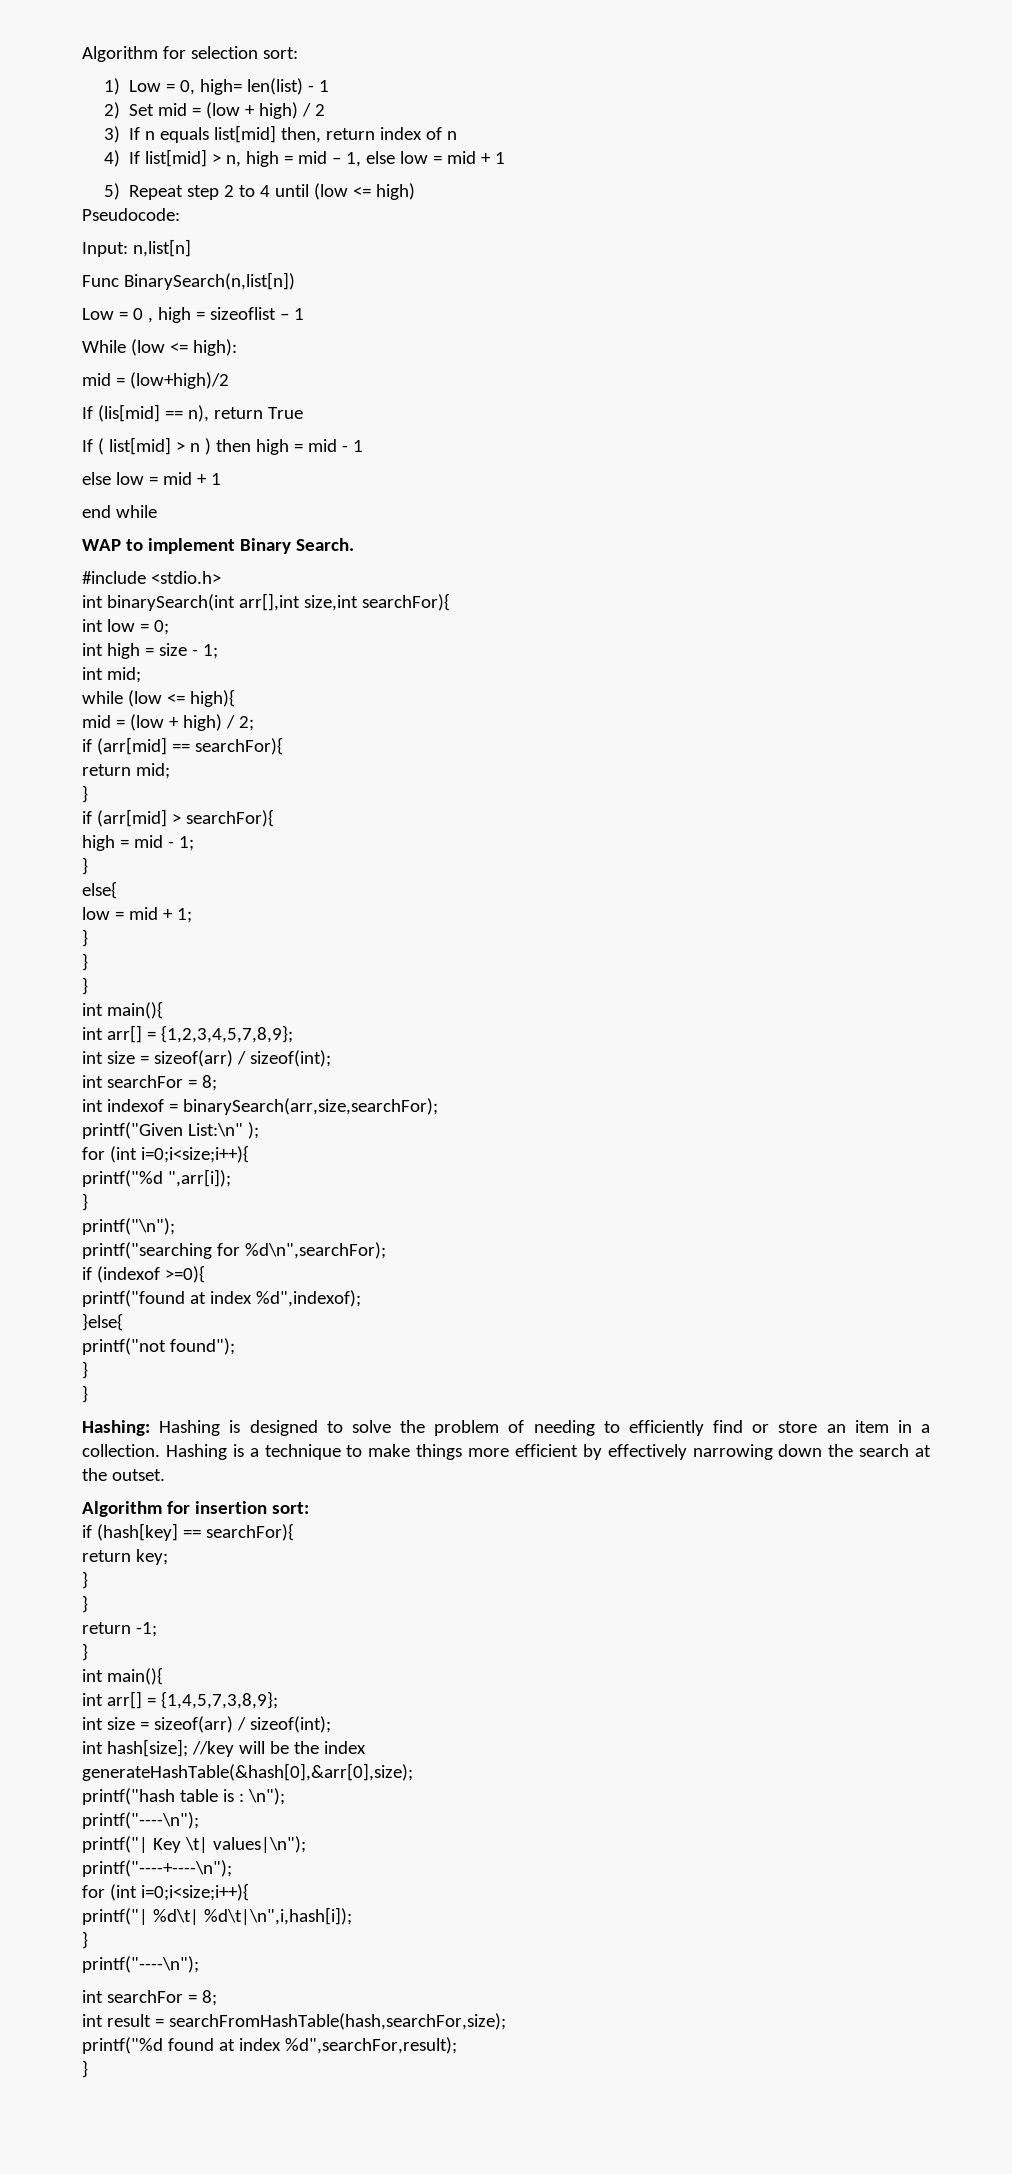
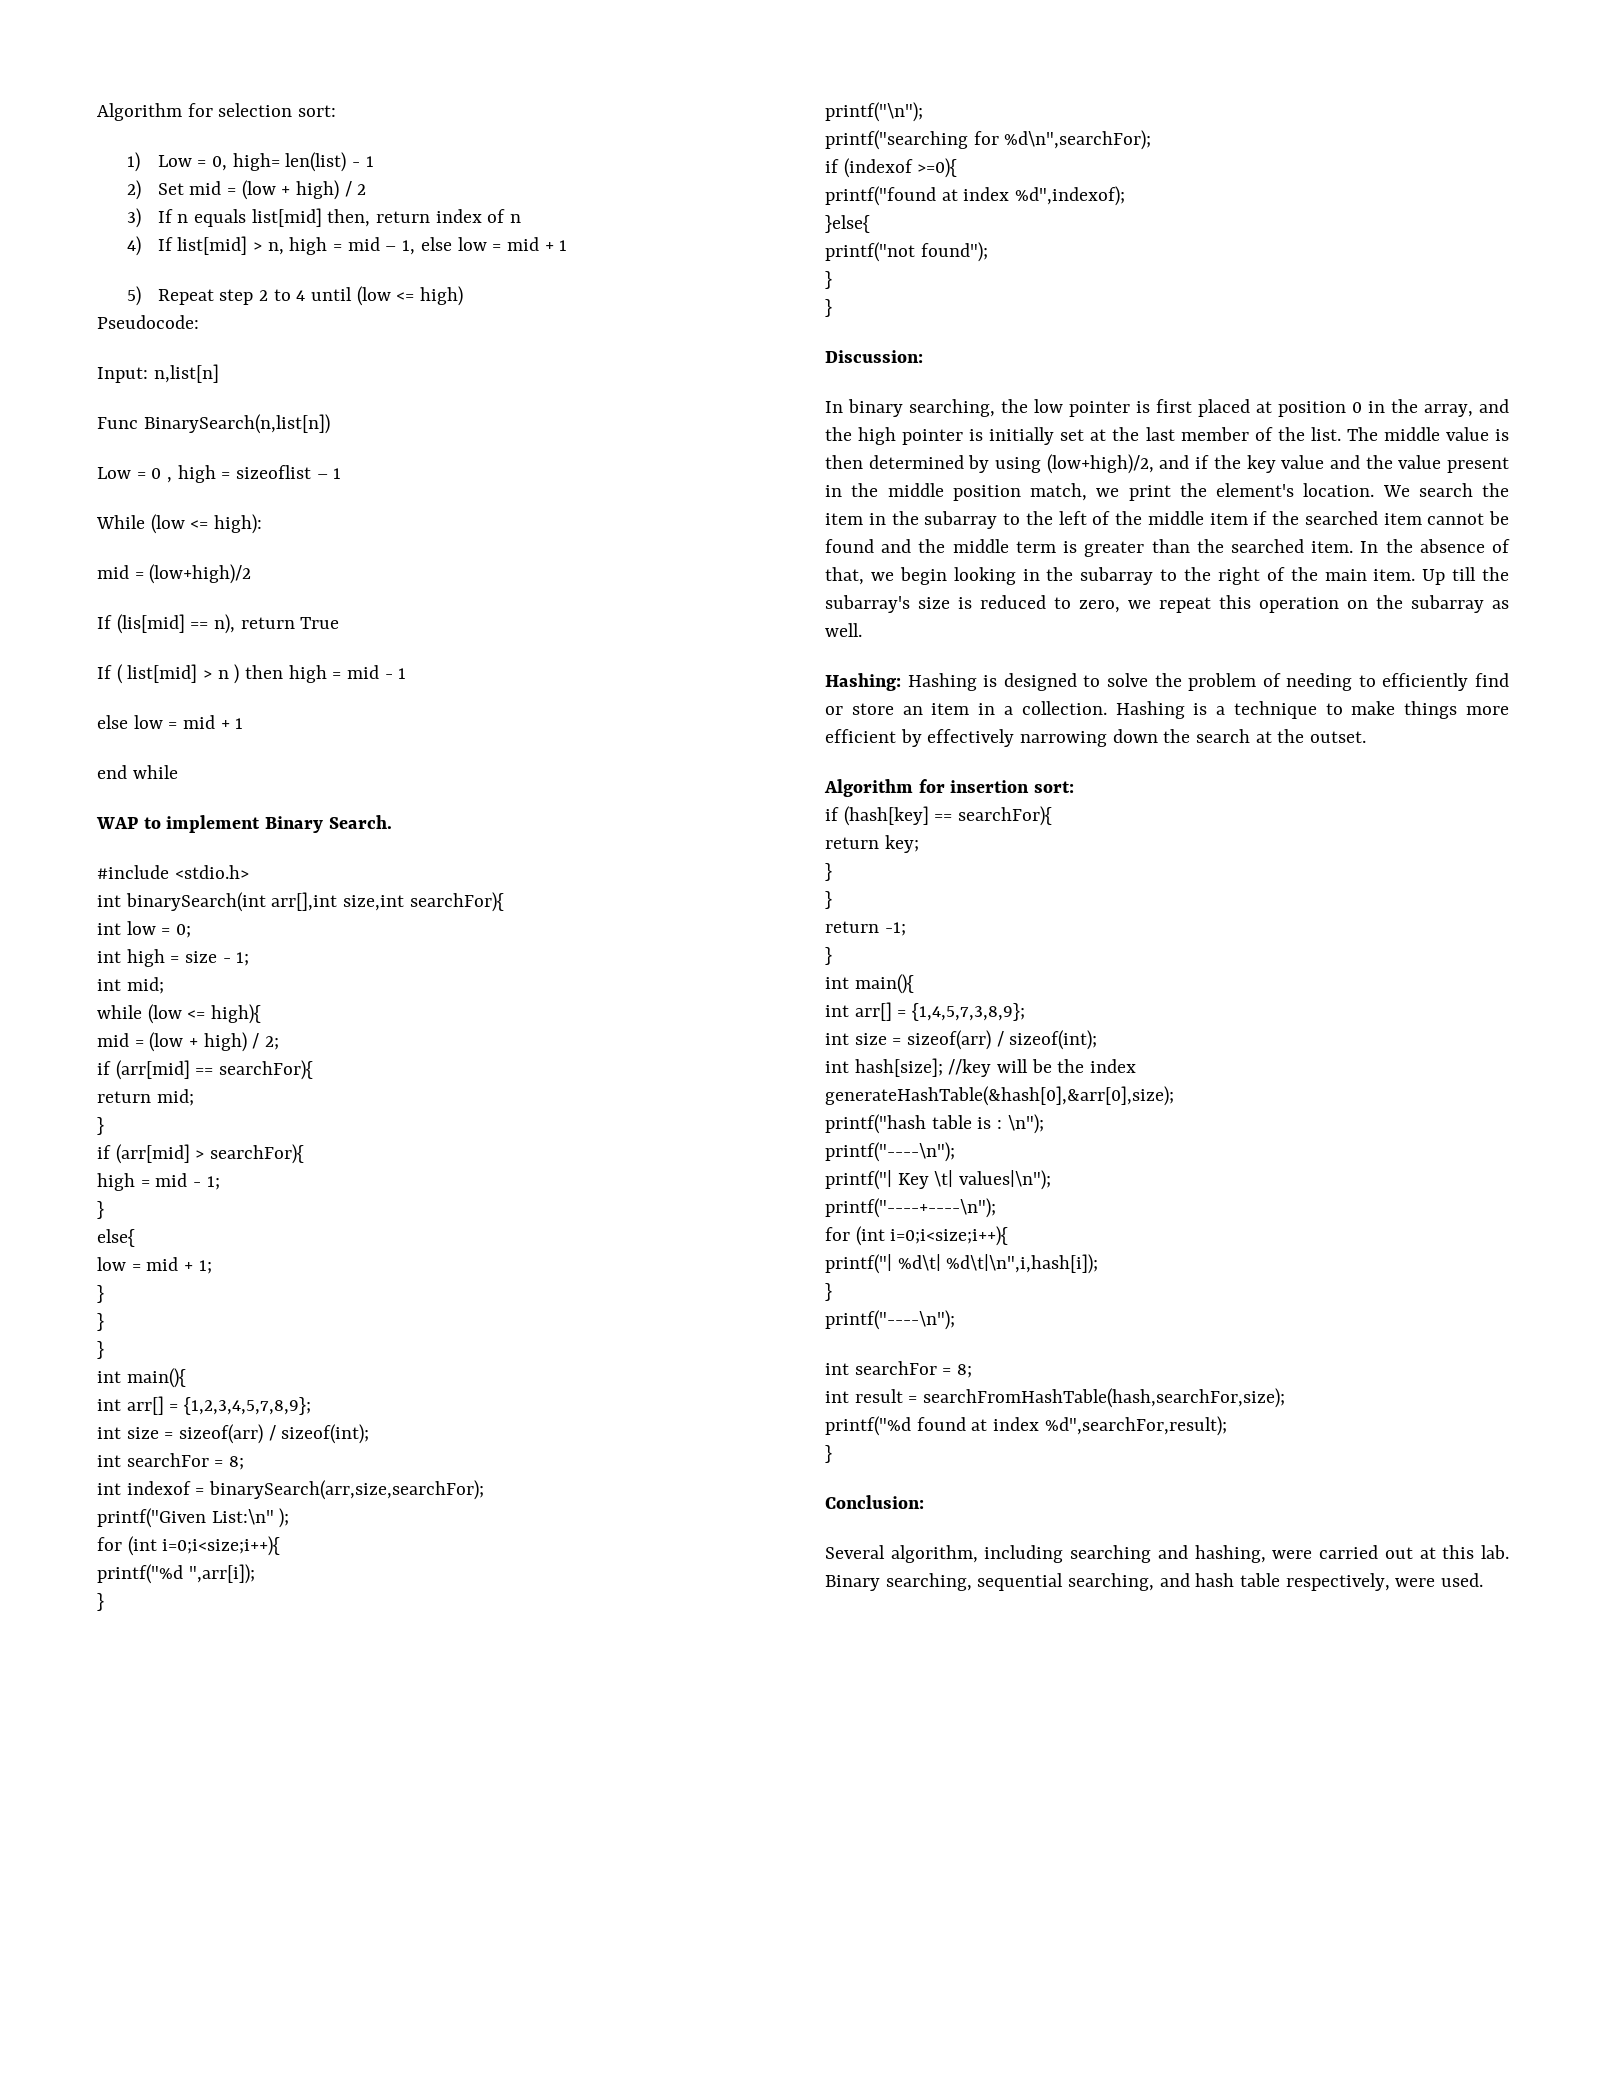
+ Discussion:
+ In binary searching, the low pointer is first placed at position 0 in the array, and the high pointer is initially set at the last member of the list. The middle value is then determined by using (low+high)/2, and if the key value and the value present in the middle position match, we print the element's location. We search the item in the subarray to the left of the middle item if the searched item cannot be found and the middle term is greater than the searched item. In the absence of that, we begin looking in the subarray to the right of the main item. Up till the subarray's size is reduced to zero, we repeat this operation on the subarray as well.
+ Conclusion:
+ Several algorithm, including searching and hashing, were carried out at this lab. Binary searching, sequential searching, and hash table respectively, were used.

